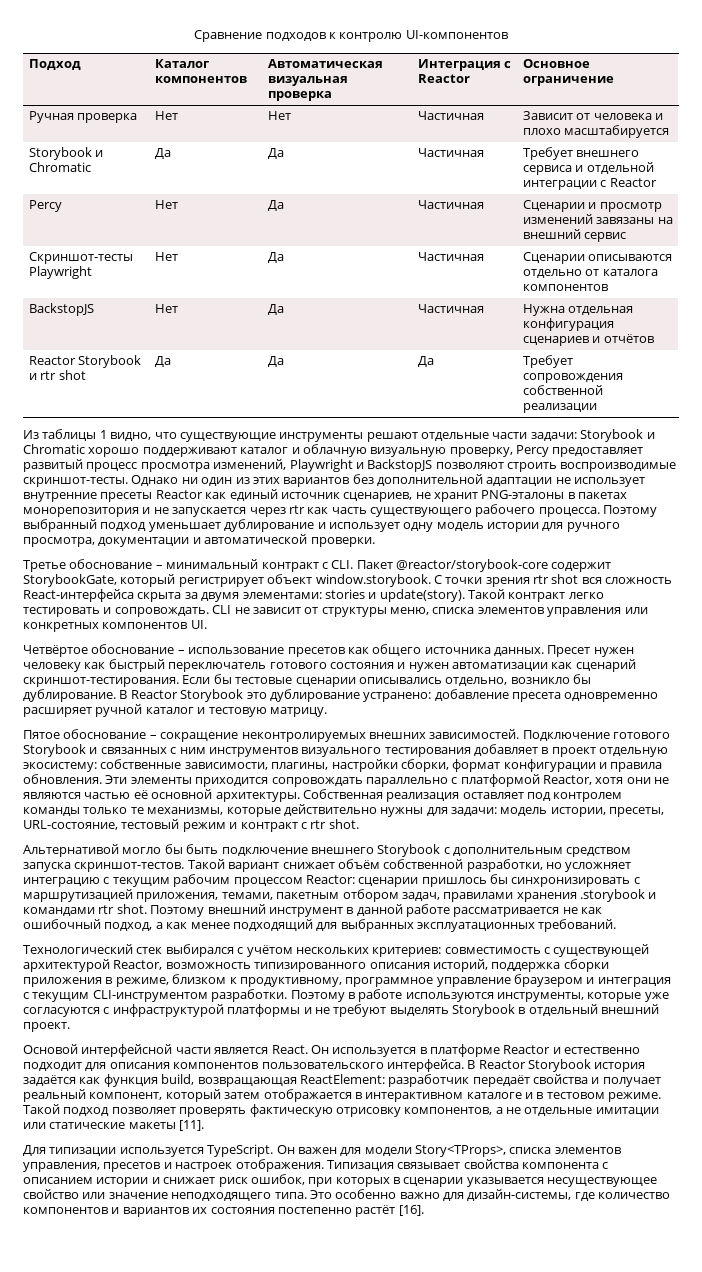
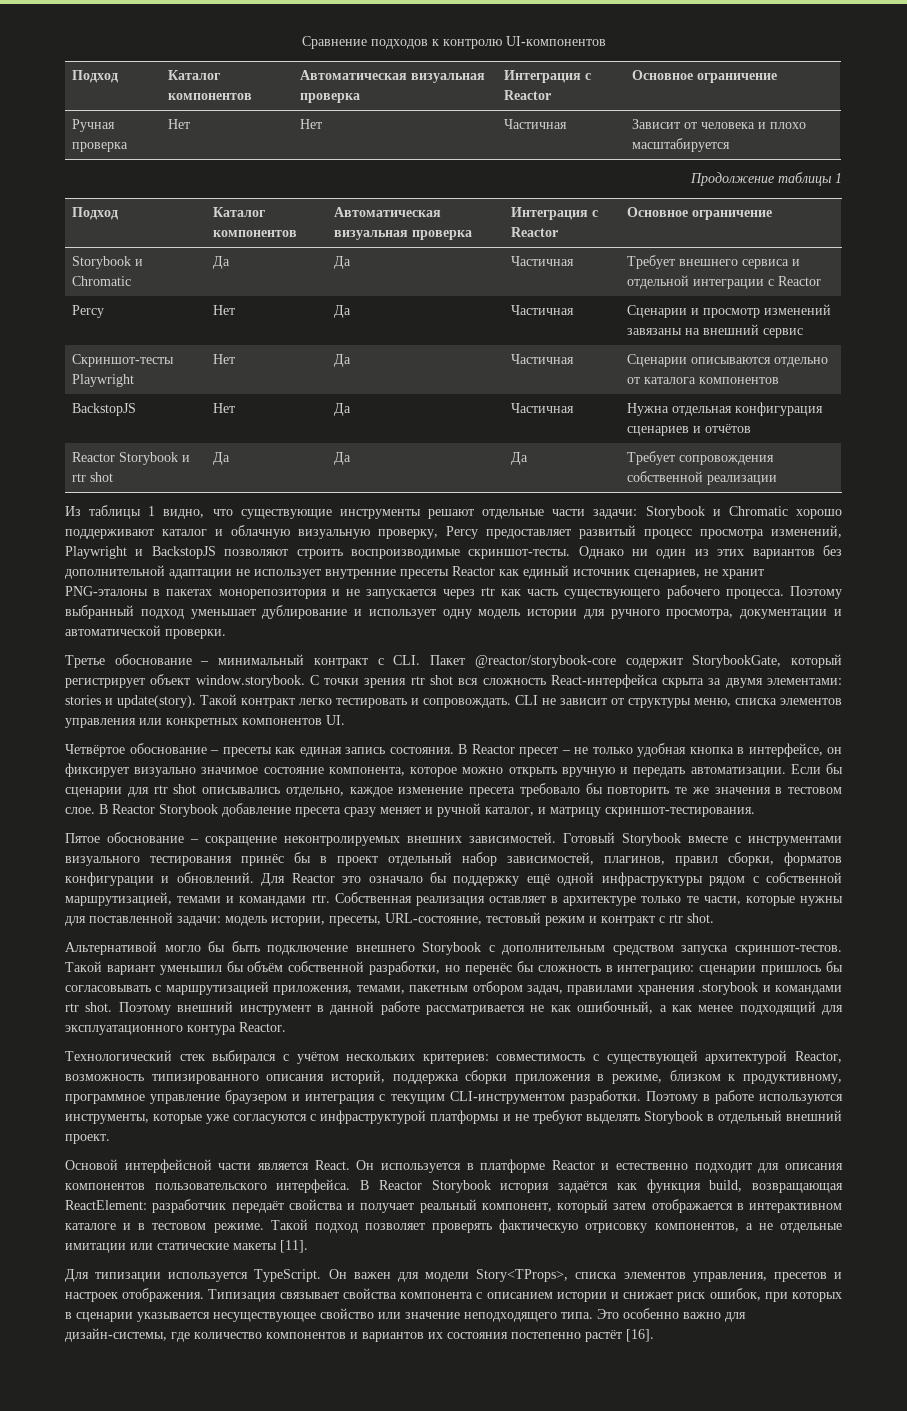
+ Продолжение таблицы 1
+ Подход | Каталог компонентов | Автоматическая визуальная проверка | Интеграция с Reactor | Основное ограничение
- Четвёртое обоснование – использование пресетов как общего источника данных. Пресет нужен человеку как быстрый переключатель готового состояния и нужен автоматизации как сценарий скриншот-тестирования. Если бы тестовые сценарии описывались отдельно, возникло бы дублирование. В Reactor Storybook это дублирование устранено: добавление пресета одновременно расширяет ручной каталог и тестовую матрицу.
+ Четвёртое обоснование – пресеты как единая запись состояния. В Reactor пресет – не только удобная кнопка в интерфейсе, он фиксирует визуально значимое состояние компонента, которое можно открыть вручную и передать автоматизации. Если бы сценарии для rtr shot описывались отдельно, каждое изменение пресета требовало бы повторить те же значения в тестовом слое. В Reactor Storybook добавление пресета сразу меняет и ручной каталог, и матрицу скриншот-тестирования.
- Подключение готового Storybook и связанных с ним инструментов визуального тестирования добавляет в проект отдельную экосистему: собственные зависимости, плагины, настройки сборки, формат конфигурации и правила обновления. Эти элементы приходится сопровождать параллельно с платформой Reactor, хотя они не являются частью её основной архитектуры. Собственная реализация оставляет под контролем команды только те механизмы, которые действительно нужны для задачи: модель истории, пресеты, URL-состояние, тестовый режим и контракт с rtr shot.
+ Готовый Storybook вместе с инструментами визуального тестирования принёс бы в проект отдельный набор зависимостей, плагинов, правил сборки, форматов конфигурации и обновлений. Для Reactor это означало бы поддержку ещё одной инфраструктуры рядом с собственной маршрутизацией, темами и командами rtr. Собственная реализация оставляет в архитектуре только те части, которые нужны для поставленной задачи: модель истории, пресеты, URL-состояние, тестовый режим и контракт с rtr shot.
- Такой вариант снижает объём собственной разработки, но усложняет интеграцию с текущим рабочим процессом Reactor: сценарии пришлось бы синхронизировать с маршрутизацией приложения, темами, пакетным отбором задач, правилами хранения .storybook и командами rtr shot.
+ Такой вариант уменьшил бы объём собственной разработки, но перенёс бы сложность в интеграцию: сценарии пришлось бы согласовывать с маршрутизацией приложения, темами, пакетным отбором задач, правилами хранения .storybook и командами rtr shot.
- Поэтому внешний инструмент в данной работе рассматривается не как ошибочный подход, а как менее подходящий для выбранных эксплуатационных требований.
+ Поэтому внешний инструмент в данной работе рассматривается не как ошибочный, а как менее подходящий для эксплуатационного контура Reactor.

